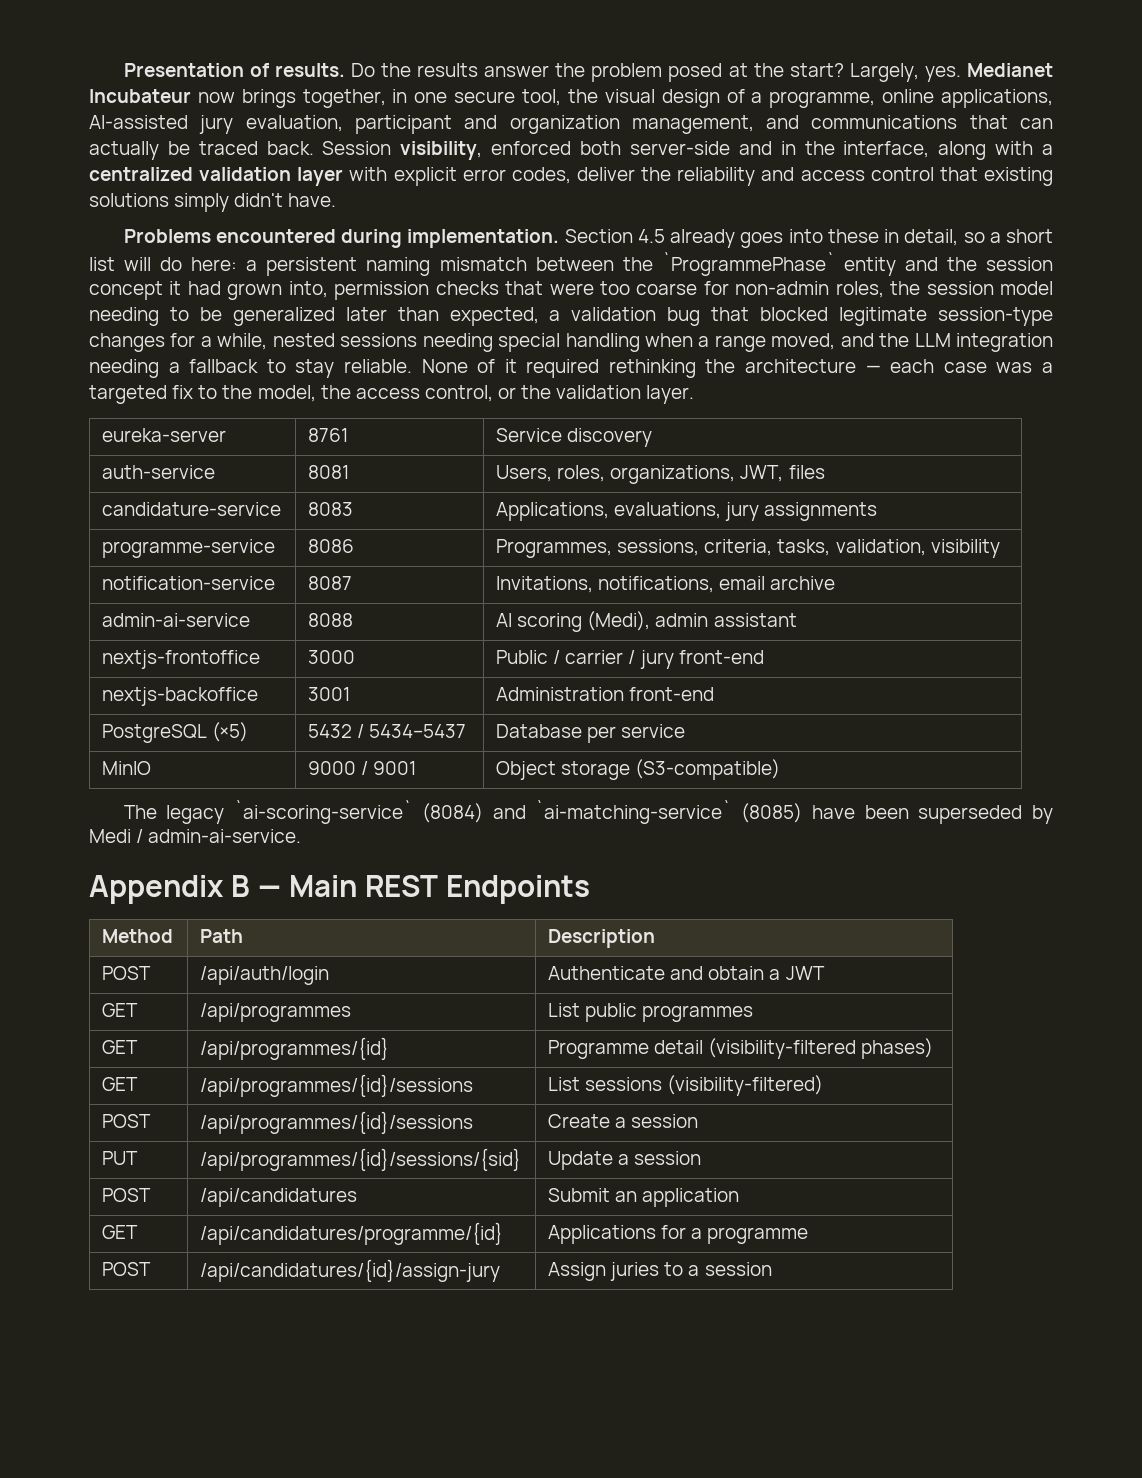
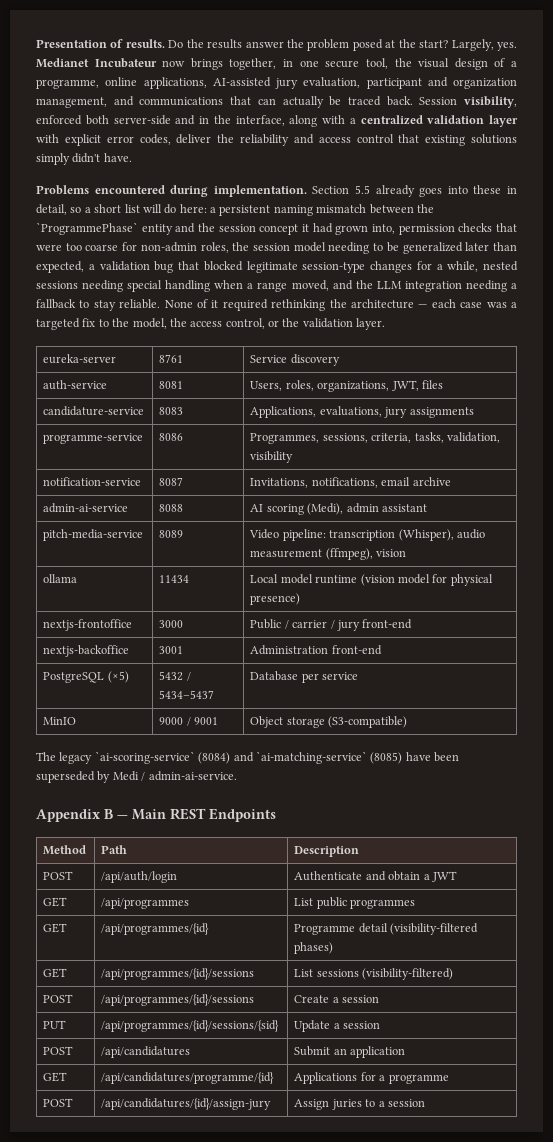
- Section 4.5 already goes into these in detail, so a short list will do here:
+ Section 5.5 already goes into these in detail, so a short list will do here:
+ pitch-media-service | 8089 | Video pipeline: transcription (Whisper), audio measurement (ffmpeg), vision
+ ollama | 11434 | Local model runtime (vision model for physical presence)

